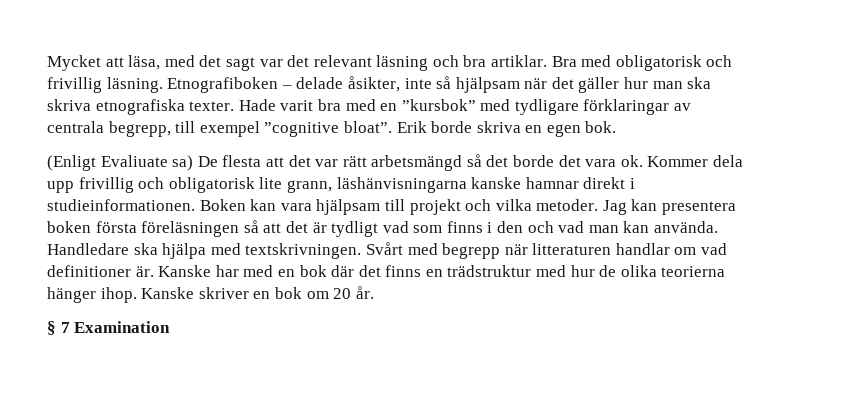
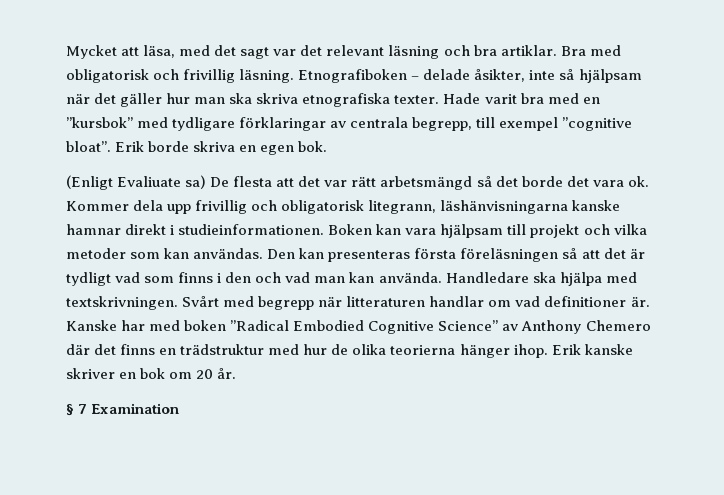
- Kommer dela upp frivillig och obligatorisk lite grann, läshänvisningarna kanske hamnar direkt i studieinformationen.
+ Kommer dela upp frivillig och obligatorisk litegrann, läshänvisningarna kanske hamnar direkt i studieinformationen.
- Boken kan vara hjälpsam till projekt och vilka metoder. Jag kan presentera boken första föreläsningen så att det är tydligt vad som finns i den och vad man kan använda.
+ Boken kan vara hjälpsam till projekt och vilka metoder som kan användas. Den kan presenteras första föreläsningen så att det är tydligt vad som finns i den och vad man kan använda.
- Kanske har med en bok där det finns en trädstruktur med hur de olika teorierna hänger ihop.
+ Kanske har med boken ”Radical Embodied Cognitive Science” av Anthony Chemero där det finns en trädstruktur med hur de olika teorierna hänger ihop.
- Kanske skriver en bok om 20 år.
+ Erik kanske skriver en bok om 20 år.

